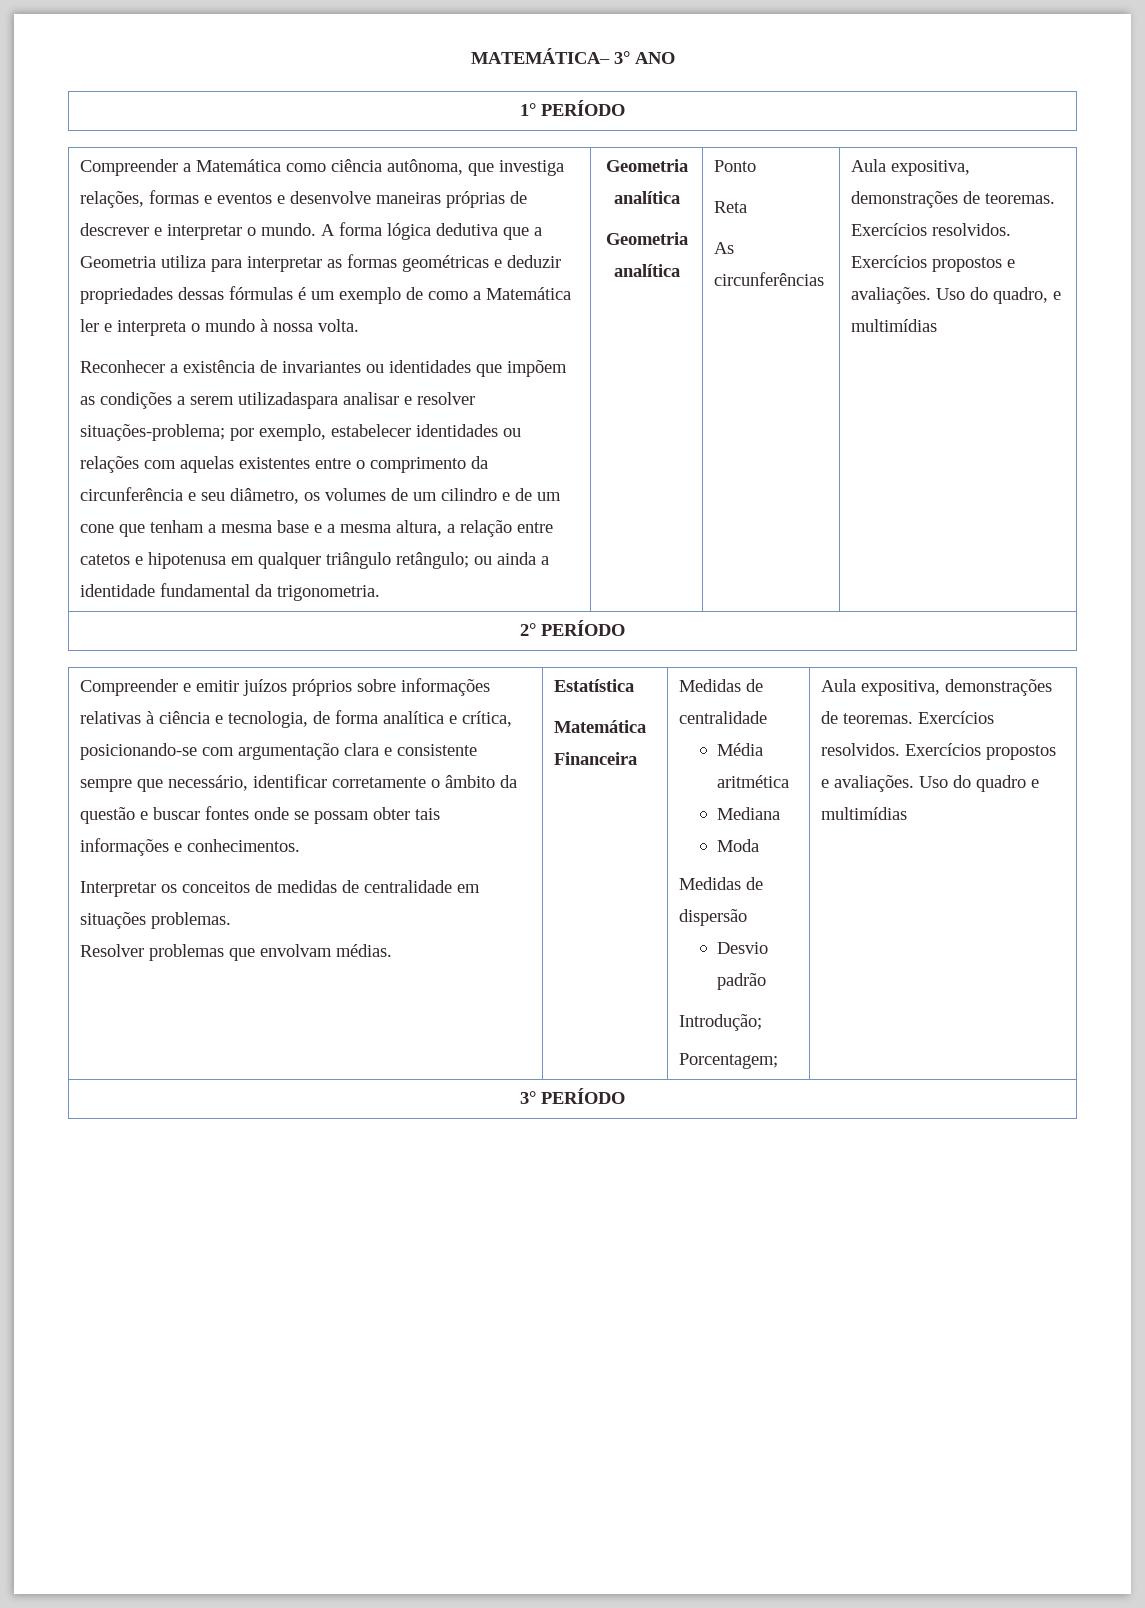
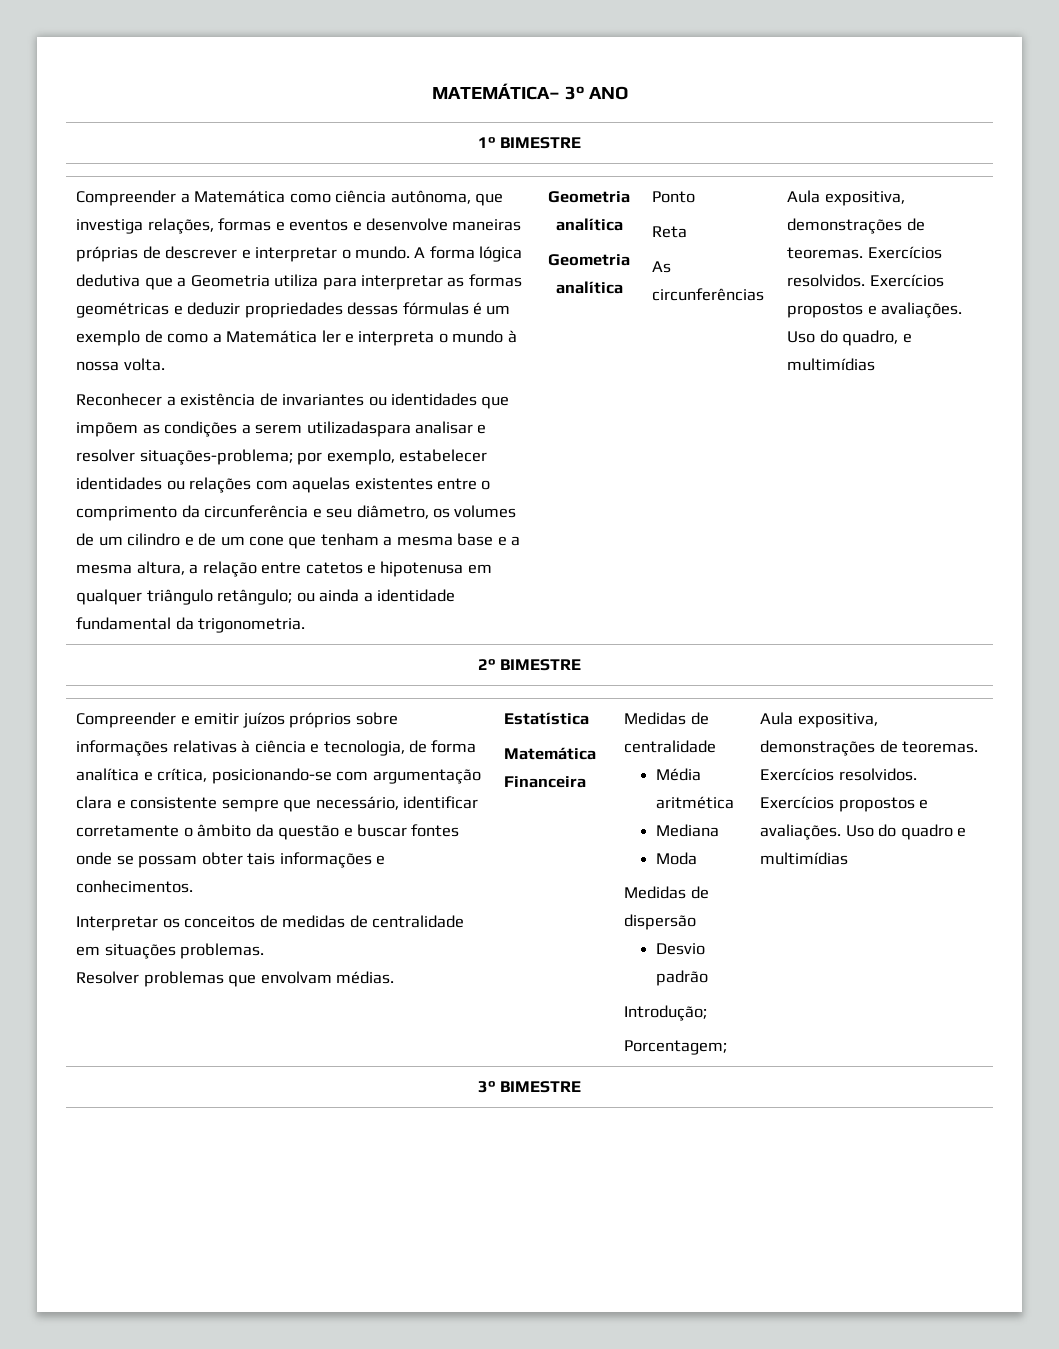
- 1° PERÍODO
+ 1° BIMESTRE
- 2° PERÍODO
+ 2° BIMESTRE
- 3° PERÍODO
+ 3° BIMESTRE

